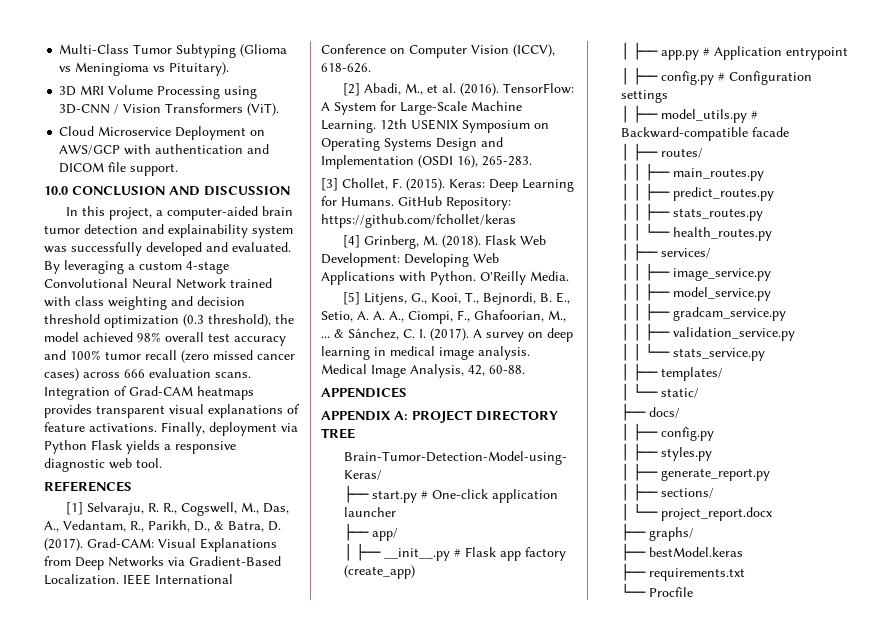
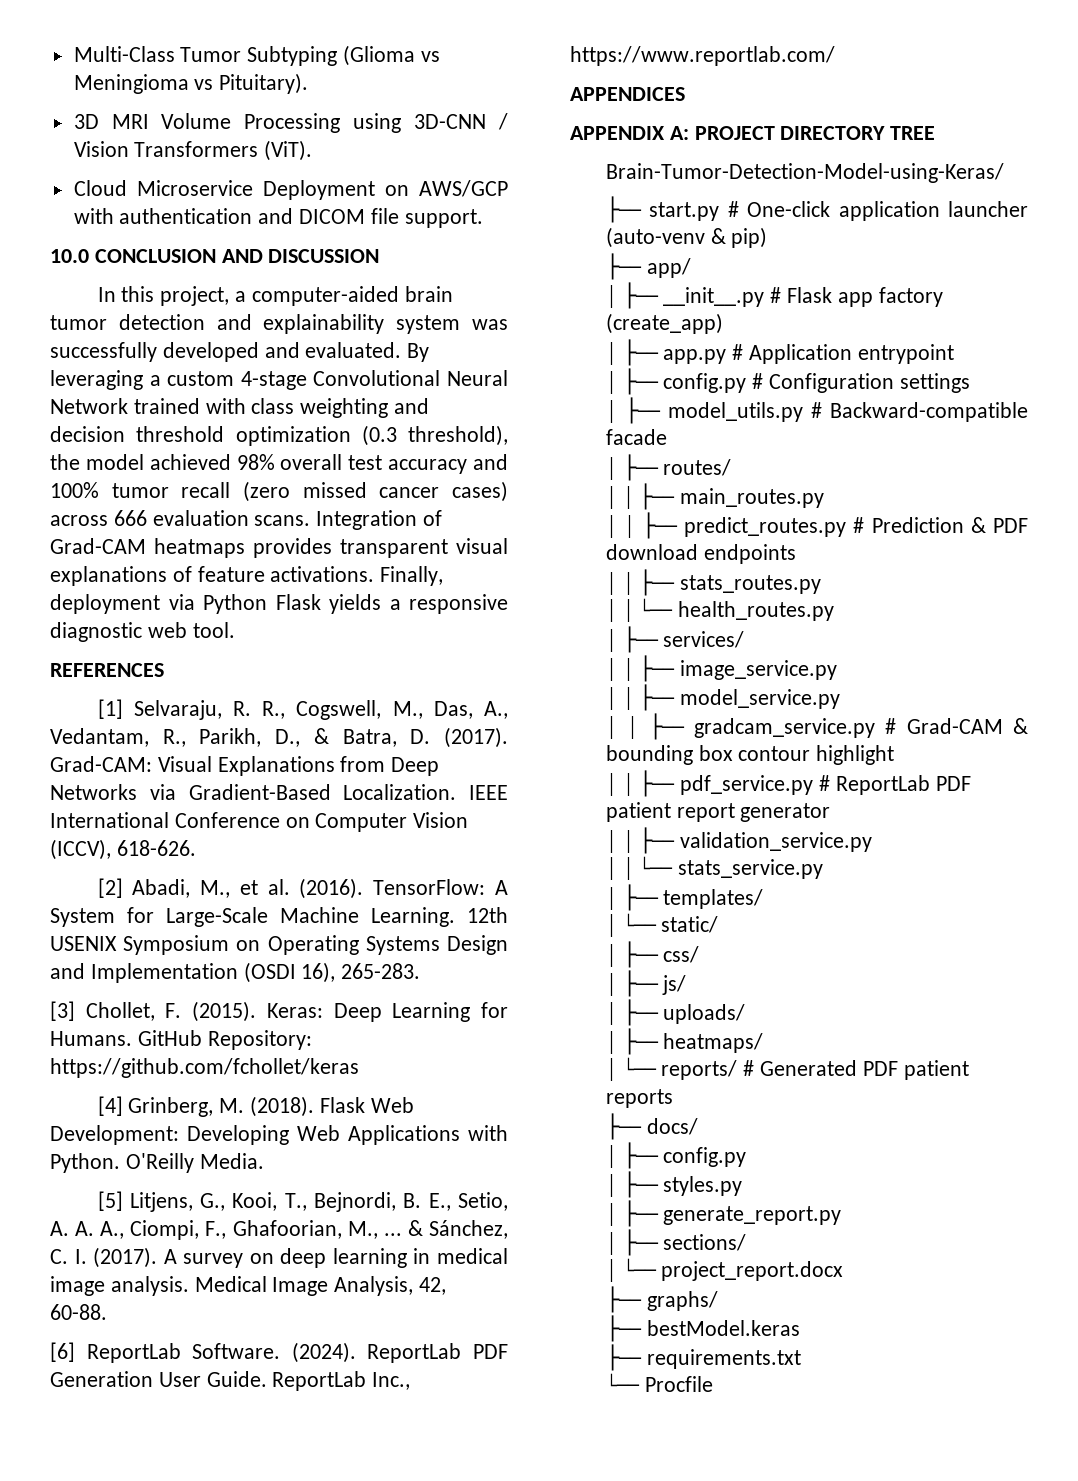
+ [6] ReportLab Software. (2024). ReportLab PDF Generation User Guide. ReportLab Inc., https://www.reportlab.com/
- ├── start.py # One-click application launcher
+ ├── start.py # One-click application launcher (auto-venv & pip)
- │ │ ├── predict_routes.py
+ │ │ ├── predict_routes.py # Prediction & PDF download endpoints
- │ │ ├── gradcam_service.py
+ │ │ ├── gradcam_service.py # Grad-CAM & bounding box contour highlight
+ │ │ ├── pdf_service.py # ReportLab PDF patient report generator
+ │ ├── css/
+ │ ├── js/
+ │ ├── uploads/
+ │ ├── heatmaps/
+ │ └── reports/ # Generated PDF patient reports

